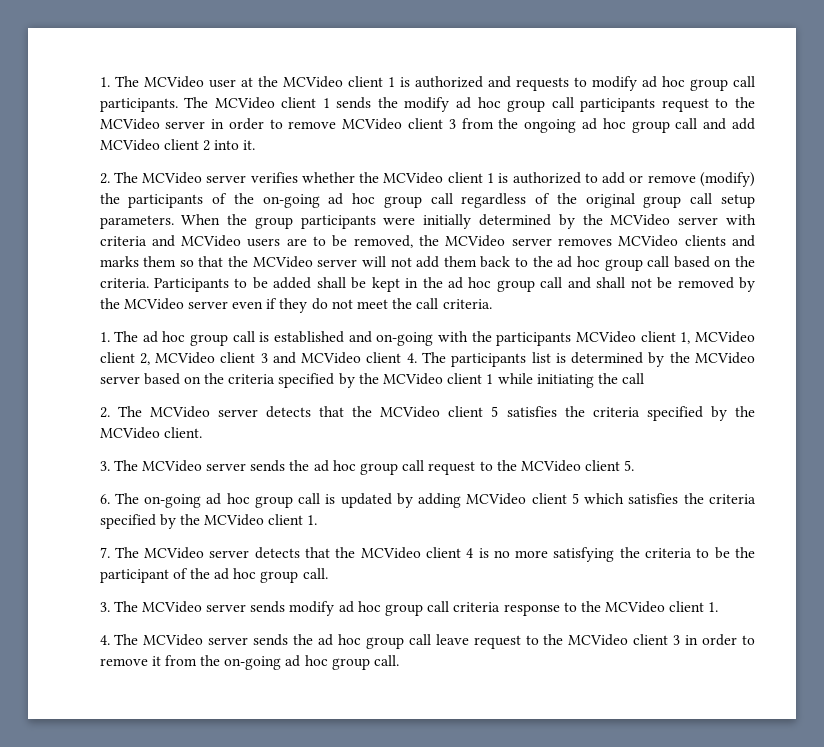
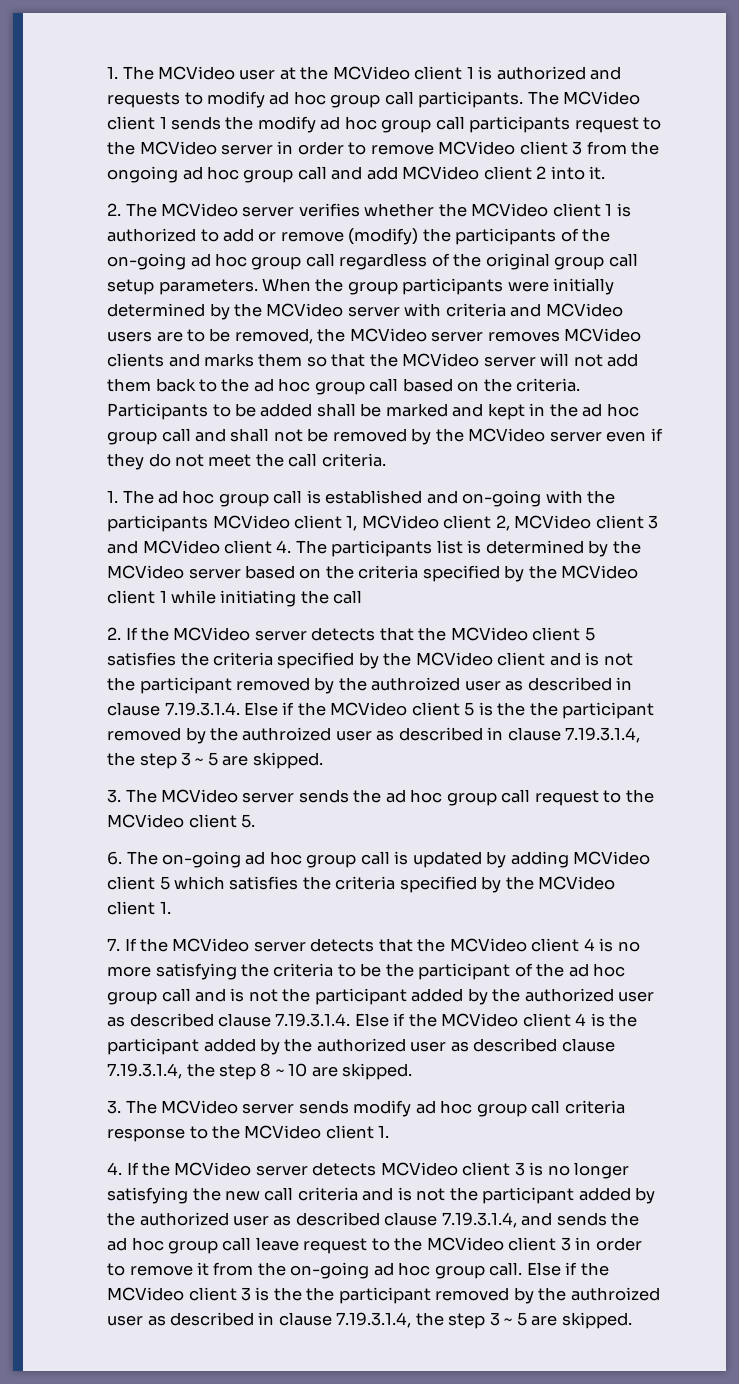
- Participants to be added shall be kept in the ad hoc group call and shall not be removed by the MCVideo server even if they do not meet the call criteria.
+ Participants to be added shall be marked and kept in the ad hoc group call and shall not be removed by the MCVideo server even if they do not meet the call criteria.
- 2. The MCVideo server detects that the MCVideo client 5 satisfies the criteria specified by the MCVideo client.
+ 2. If the MCVideo server detects that the MCVideo client 5 satisfies the criteria specified by the MCVideo client and is not the participant removed by the authroized user as described in clause 7.19.3.1.4. Else if the MCVideo client 5 is the the participant removed by the authroized user as described in clause 7.19.3.1.4, the step 3 ~ 5 are skipped.
- 7. The MCVideo server detects that the MCVideo client 4 is no more satisfying the criteria to be the participant of the ad hoc group call.
+ 7. If the MCVideo server detects that the MCVideo client 4 is no more satisfying the criteria to be the participant of the ad hoc group call and is not the participant added by the authorized user as described clause 7.19.3.1.4. Else if the MCVideo client 4 is the participant added by the authorized user as described clause 7.19.3.1.4, the step 8 ~ 10 are skipped.
- 4. The MCVideo server sends the ad hoc group call leave request to the MCVideo client 3 in order to remove it from the on-going ad hoc group call.
+ 4. If the MCVideo server detects MCVideo client 3 is no longer satisfying the new call criteria and is not the participant added by the authorized user as described clause 7.19.3.1.4, and sends the ad hoc group call leave request to the MCVideo client 3 in order to remove it from the on-going ad hoc group call.
+ Else if the MCVideo client 3 is the the participant removed by the authroized user as described in clause 7.19.3.1.4, the step 3 ~ 5 are skipped.

